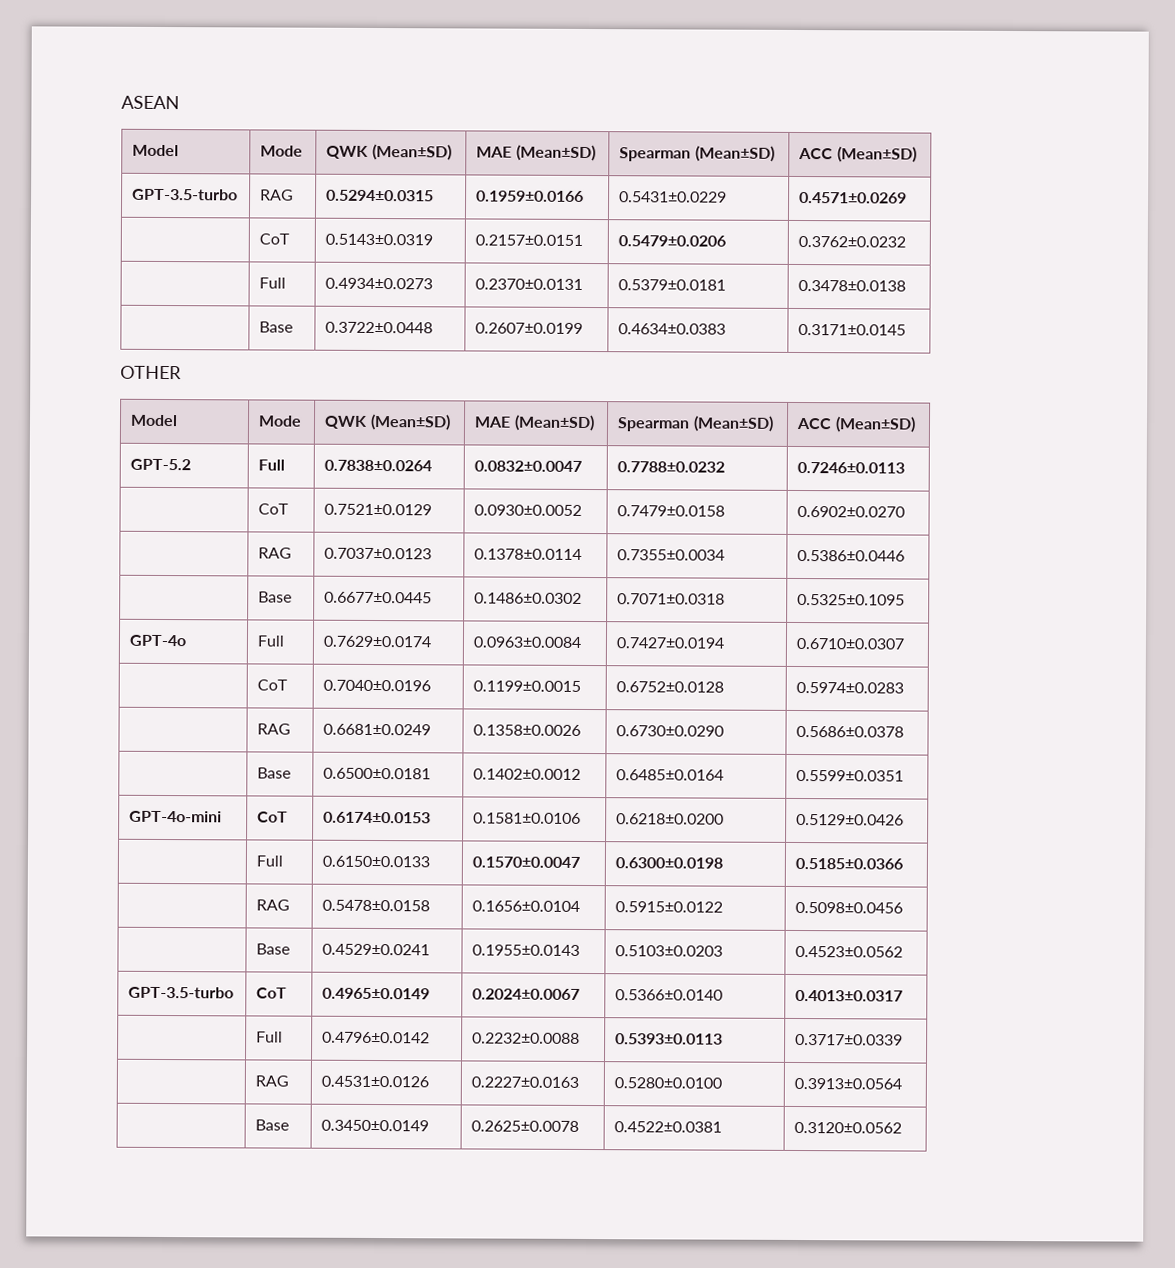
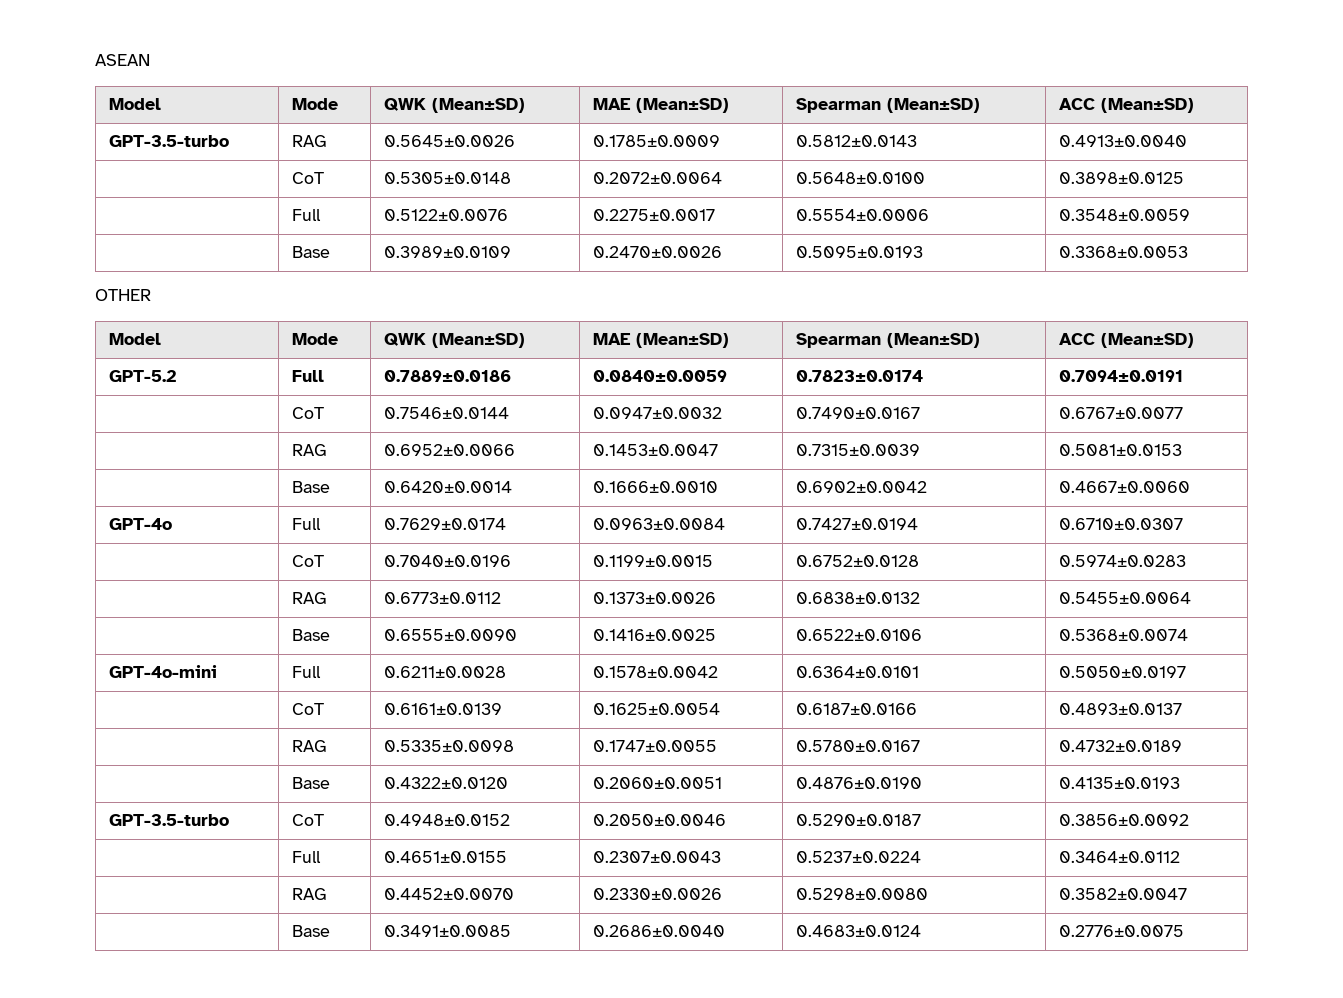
- GPT-3.5-turbo | RAG | 0.5294±0.0315 | 0.1959±0.0166 | 0.5431±0.0229 | 0.4571±0.0269
- | CoT | 0.5143±0.0319 | 0.2157±0.0151 | 0.5479±0.0206 | 0.3762±0.0232
- | Full | 0.4934±0.0273 | 0.2370±0.0131 | 0.5379±0.0181 | 0.3478±0.0138
- | Base | 0.3722±0.0448 | 0.2607±0.0199 | 0.4634±0.0383 | 0.3171±0.0145
+ GPT-3.5-turbo | RAG | 0.5645±0.0026 | 0.1785±0.0009 | 0.5812±0.0143 | 0.4913±0.0040
+ | CoT | 0.5305±0.0148 | 0.2072±0.0064 | 0.5648±0.0100 | 0.3898±0.0125
+ | Full | 0.5122±0.0076 | 0.2275±0.0017 | 0.5554±0.0006 | 0.3548±0.0059
+ | Base | 0.3989±0.0109 | 0.2470±0.0026 | 0.5095±0.0193 | 0.3368±0.0053
- GPT-5.2 | Full | 0.7838±0.0264 | 0.0832±0.0047 | 0.7788±0.0232 | 0.7246±0.0113
- | CoT | 0.7521±0.0129 | 0.0930±0.0052 | 0.7479±0.0158 | 0.6902±0.0270
- | RAG | 0.7037±0.0123 | 0.1378±0.0114 | 0.7355±0.0034 | 0.5386±0.0446
- | Base | 0.6677±0.0445 | 0.1486±0.0302 | 0.7071±0.0318 | 0.5325±0.1095
+ GPT-5.2 | Full | 0.7889±0.0186 | 0.0840±0.0059 | 0.7823±0.0174 | 0.7094±0.0191
+ | CoT | 0.7546±0.0144 | 0.0947±0.0032 | 0.7490±0.0167 | 0.6767±0.0077
+ | RAG | 0.6952±0.0066 | 0.1453±0.0047 | 0.7315±0.0039 | 0.5081±0.0153
+ | Base | 0.6420±0.0014 | 0.1666±0.0010 | 0.6902±0.0042 | 0.4667±0.0060
- | RAG | 0.6681±0.0249 | 0.1358±0.0026 | 0.6730±0.0290 | 0.5686±0.0378
- | Base | 0.6500±0.0181 | 0.1402±0.0012 | 0.6485±0.0164 | 0.5599±0.0351
- GPT-4o-mini | CoT | 0.6174±0.0153 | 0.1581±0.0106 | 0.6218±0.0200 | 0.5129±0.0426
- | Full | 0.6150±0.0133 | 0.1570±0.0047 | 0.6300±0.0198 | 0.5185±0.0366
- | RAG | 0.5478±0.0158 | 0.1656±0.0104 | 0.5915±0.0122 | 0.5098±0.0456
- | Base | 0.4529±0.0241 | 0.1955±0.0143 | 0.5103±0.0203 | 0.4523±0.0562
- GPT-3.5-turbo | CoT | 0.4965±0.0149 | 0.2024±0.0067 | 0.5366±0.0140 | 0.4013±0.0317
- | Full | 0.4796±0.0142 | 0.2232±0.0088 | 0.5393±0.0113 | 0.3717±0.0339
- | RAG | 0.4531±0.0126 | 0.2227±0.0163 | 0.5280±0.0100 | 0.3913±0.0564
- | Base | 0.3450±0.0149 | 0.2625±0.0078 | 0.4522±0.0381 | 0.3120±0.0562
+ | RAG | 0.6773±0.0112 | 0.1373±0.0026 | 0.6838±0.0132 | 0.5455±0.0064
+ | Base | 0.6555±0.0090 | 0.1416±0.0025 | 0.6522±0.0106 | 0.5368±0.0074
+ GPT-4o-mini | Full | 0.6211±0.0028 | 0.1578±0.0042 | 0.6364±0.0101 | 0.5050±0.0197
+ | CoT | 0.6161±0.0139 | 0.1625±0.0054 | 0.6187±0.0166 | 0.4893±0.0137
+ | RAG | 0.5335±0.0098 | 0.1747±0.0055 | 0.5780±0.0167 | 0.4732±0.0189
+ | Base | 0.4322±0.0120 | 0.2060±0.0051 | 0.4876±0.0190 | 0.4135±0.0193
+ GPT-3.5-turbo | CoT | 0.4948±0.0152 | 0.2050±0.0046 | 0.5290±0.0187 | 0.3856±0.0092
+ | Full | 0.4651±0.0155 | 0.2307±0.0043 | 0.5237±0.0224 | 0.3464±0.0112
+ | RAG | 0.4452±0.0070 | 0.2330±0.0026 | 0.5298±0.0080 | 0.3582±0.0047
+ | Base | 0.3491±0.0085 | 0.2686±0.0040 | 0.4683±0.0124 | 0.2776±0.0075

